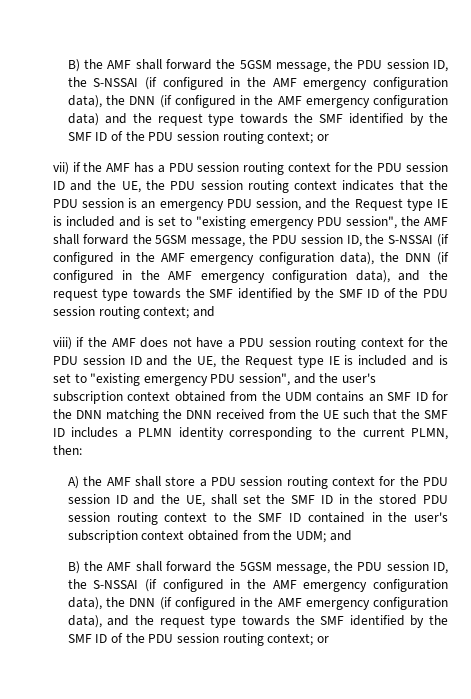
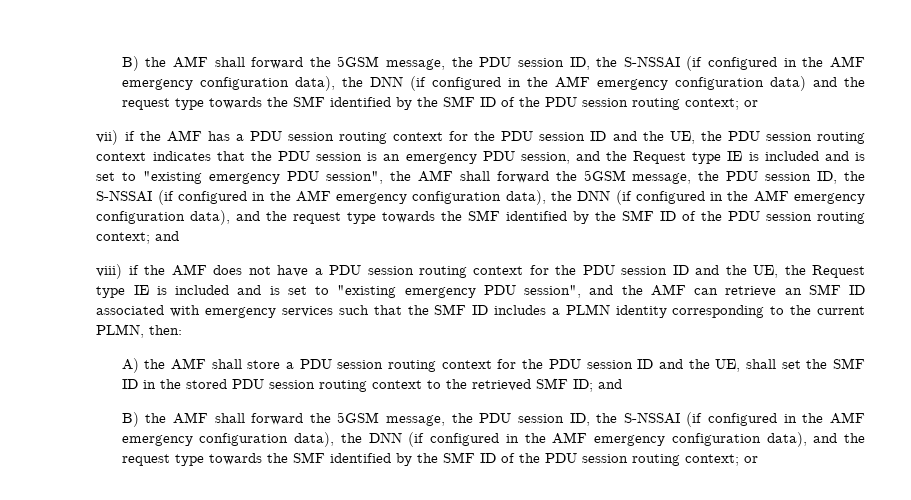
- viii) if the AMF does not have a PDU session routing context for the PDU session ID and the UE, the Request type IE is included and is set to "existing emergency PDU session", and the user's subscription context obtained from the UDM contains an SMF ID for the DNN matching the DNN received from the UE such that the SMF ID includes a PLMN identity corresponding to the current PLMN, then:
+ viii) if the AMF does not have a PDU session routing context for the PDU session ID and the UE, the Request type IE is included and is set to "existing emergency PDU session", and the AMF can retrieve an SMF ID associated with emergency services such that the SMF ID includes a PLMN identity corresponding to the current PLMN, then:
- A) the AMF shall store a PDU session routing context for the PDU session ID and the UE, shall set the SMF ID in the stored PDU session routing context to the SMF ID contained in the user's subscription context obtained from the UDM; and
+ A) the AMF shall store a PDU session routing context for the PDU session ID and the UE, shall set the SMF ID in the stored PDU session routing context to the retrieved SMF ID; and

